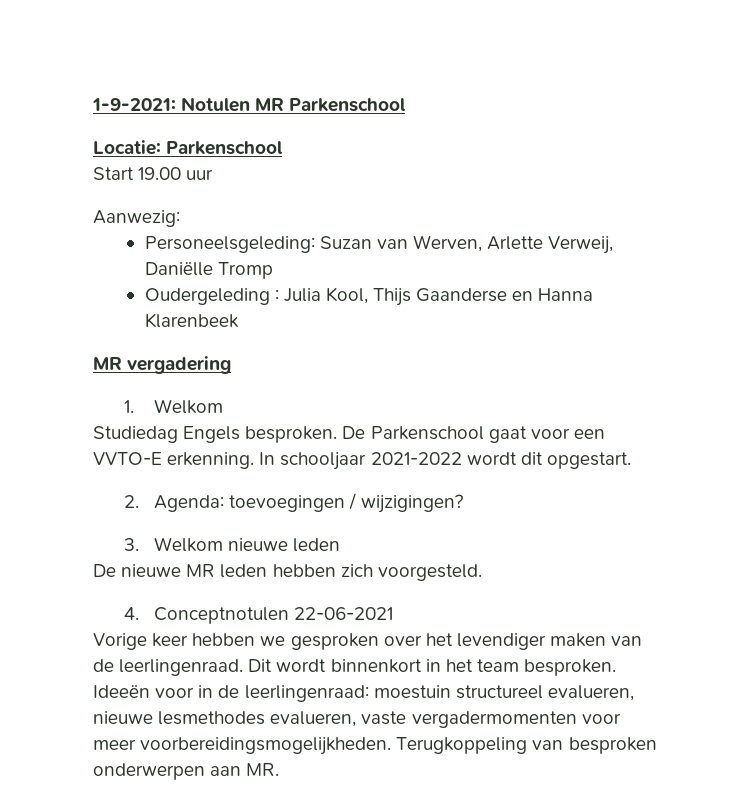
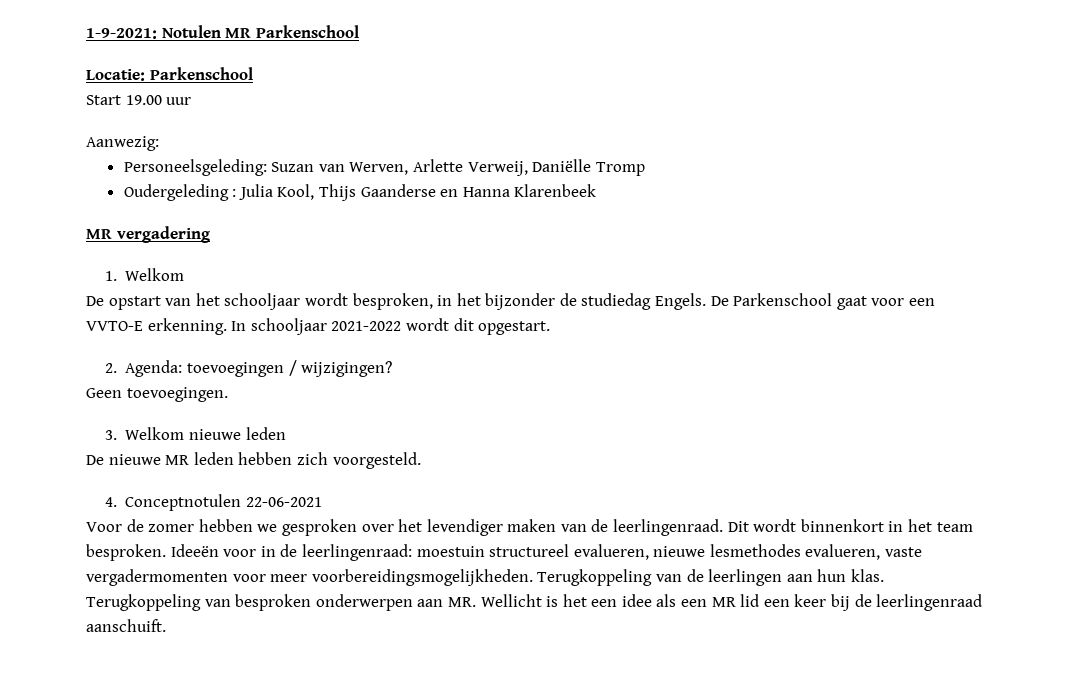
- Studiedag Engels besproken.
+ De opstart van het schooljaar wordt besproken, in het bijzonder de studiedag Engels.
+ Geen toevoegingen.
- Vorige keer hebben we gesproken over het levendiger maken van de leerlingenraad.
+ Voor de zomer hebben we gesproken over het levendiger maken van de leerlingenraad.
- Terugkoppeling van besproken onderwerpen aan MR.
+ Terugkoppeling van de leerlingen aan hun klas. Terugkoppeling van besproken onderwerpen aan MR. Wellicht is het een idee als een MR lid een keer bij de leerlingenraad aanschuift.

